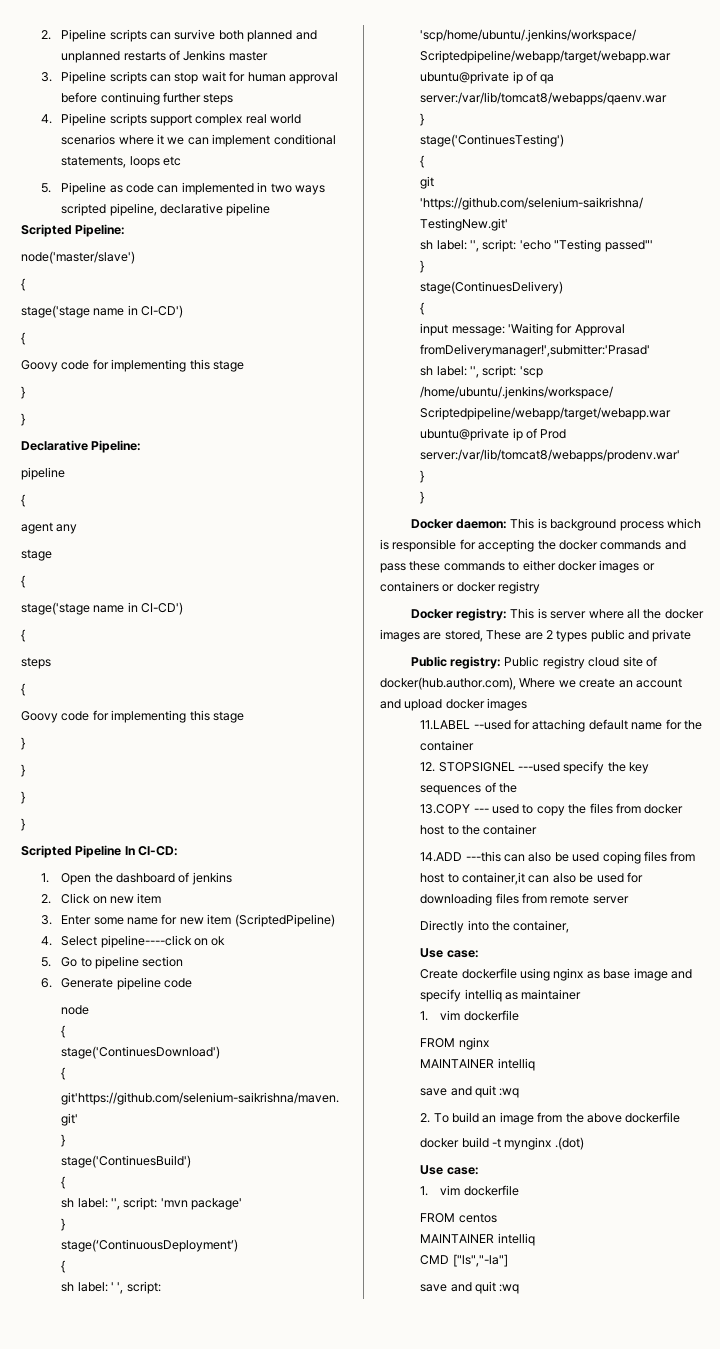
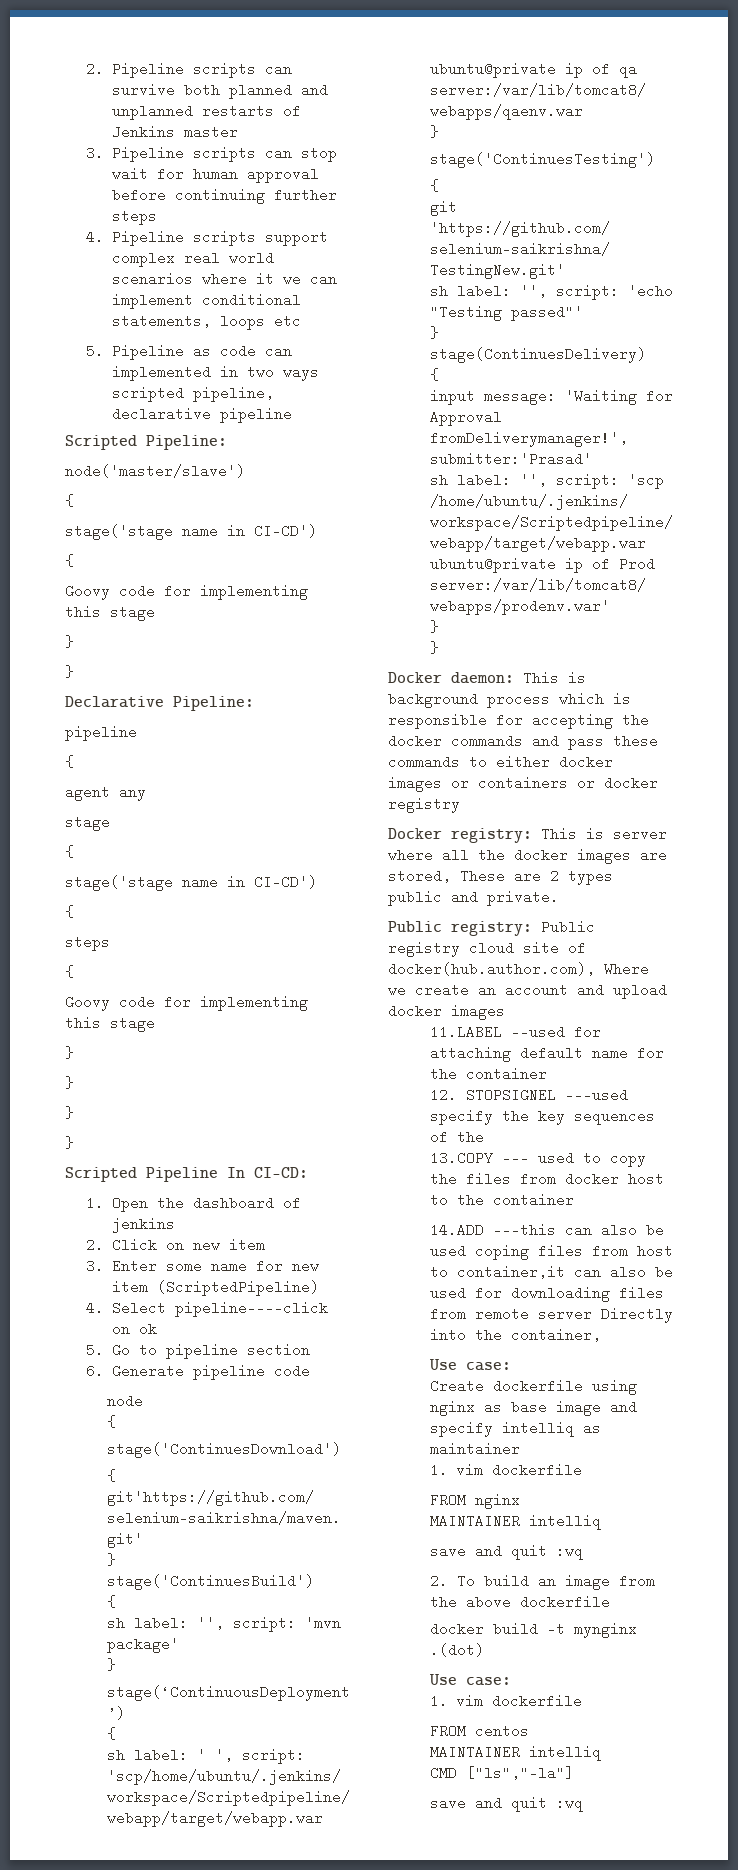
- Docker registry: This is server where all the docker images are stored, These are 2 types public and private
+ Docker registry: This is server where all the docker images are stored, These are 2 types public and private.
- 14.ADD ---this can also be used coping files from host to container,it can also be used for downloading files from remote server
- Directly into the container,
+ 14.ADD ---this can also be used coping files from host to container,it can also be used for downloading files from remote server Directly into the container,

